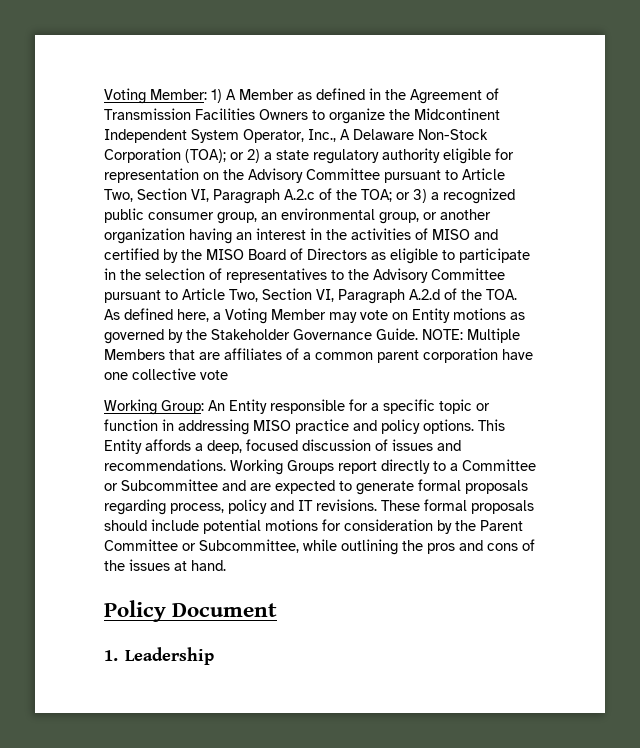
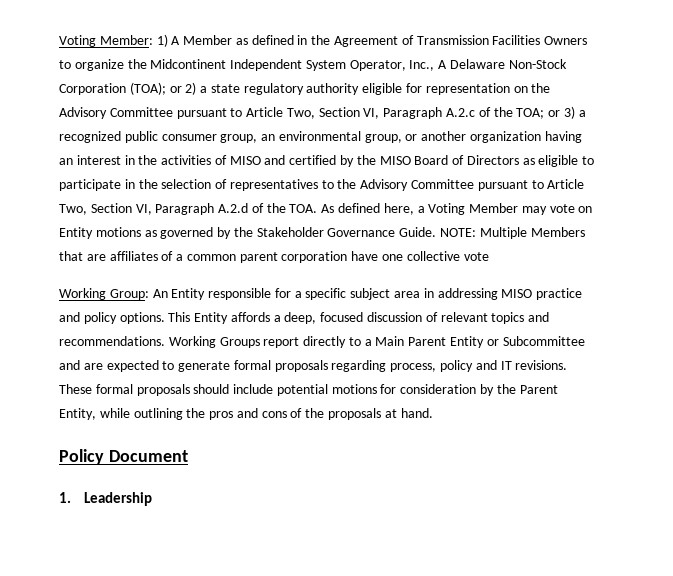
- Working Group: An Entity responsible for a specific topic or function in addressing MISO practice and policy options.
+ Working Group: An Entity responsible for a specific subject area in addressing MISO practice and policy options.
- This Entity affords a deep, focused discussion of issues and recommendations.
+ This Entity affords a deep, focused discussion of relevant topics and recommendations.
- Working Groups report directly to a Committee or Subcommittee and are expected to generate formal proposals regarding process, policy and IT revisions.
+ Working Groups report directly to a Main Parent Entity or Subcommittee and are expected to generate formal proposals regarding process, policy and IT revisions.
- These formal proposals should include potential motions for consideration by the Parent Committee or Subcommittee, while outlining the pros and cons of the issues at hand.
+ These formal proposals should include potential motions for consideration by the Parent Entity, while outlining the pros and cons of the proposals at hand.

